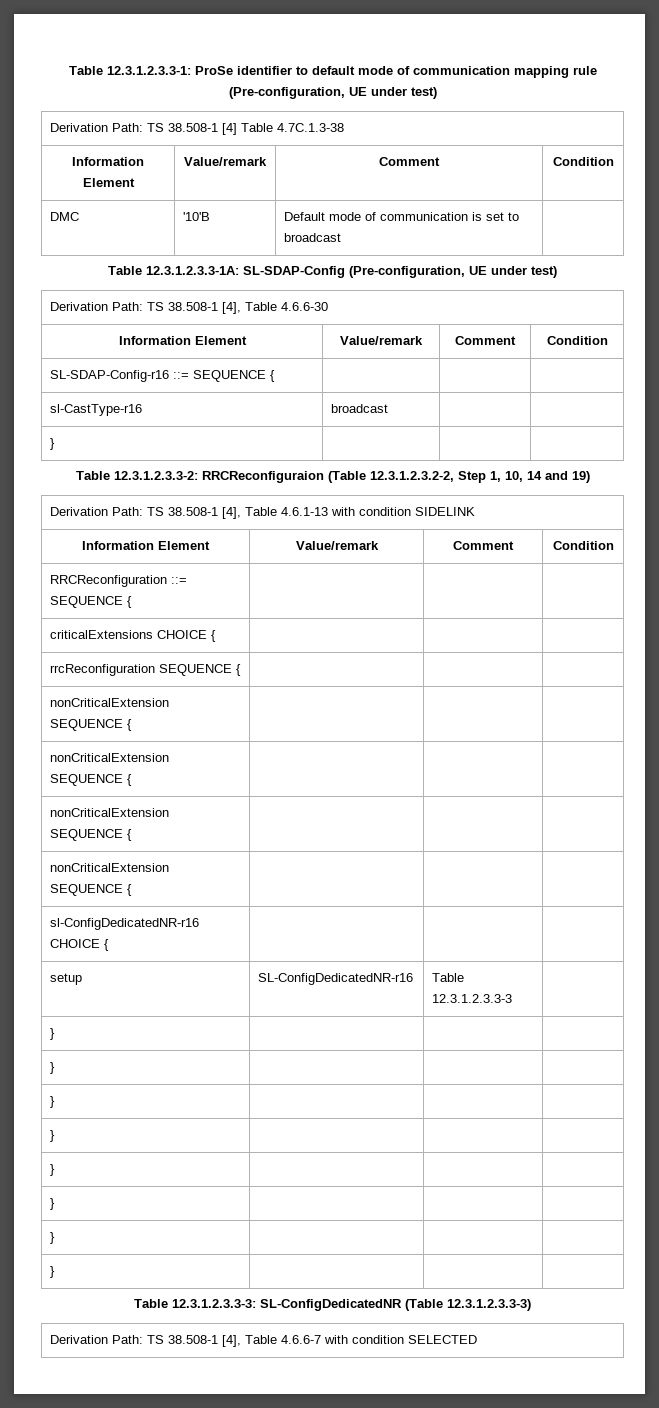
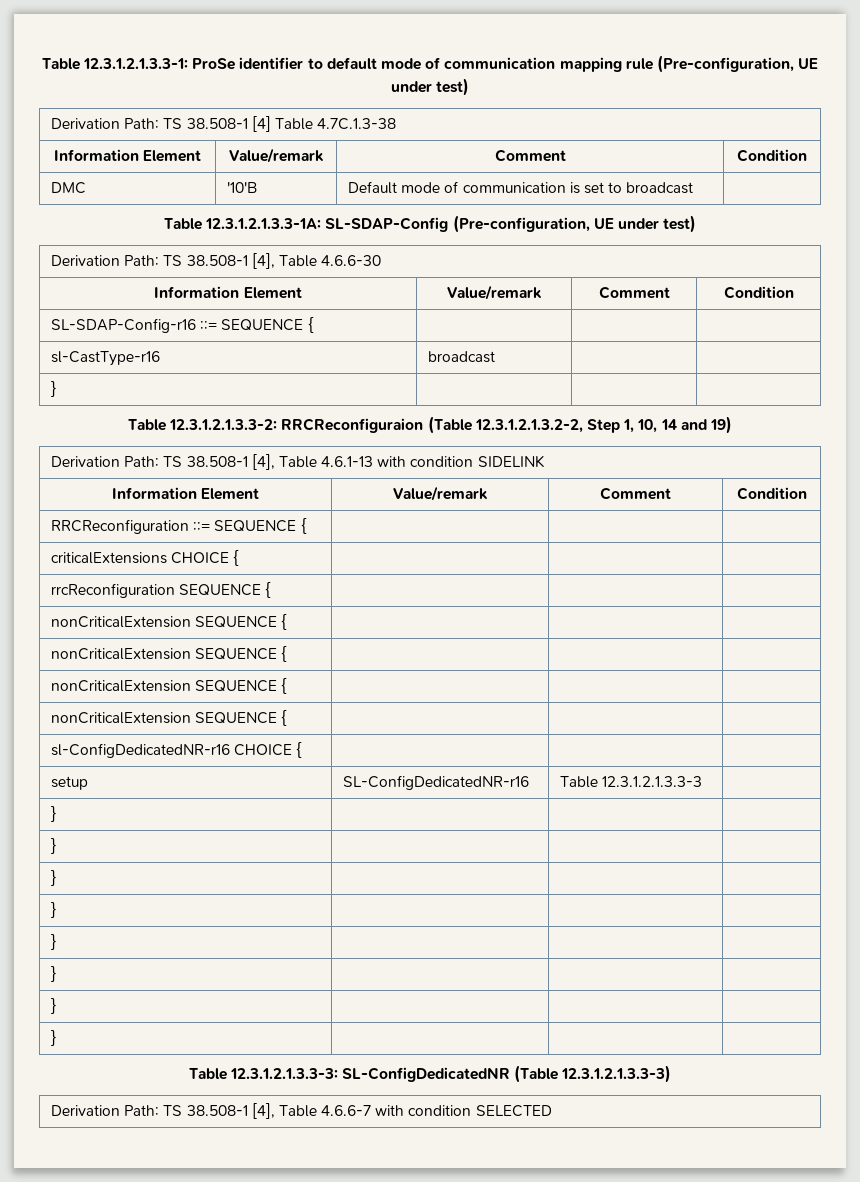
- Table 12.3.1.2.3.3-1: ProSe identifier to default mode of communication mapping rule (Pre-configuration, UE under test)
+ Table 12.3.1.2.1.3.3-1: ProSe identifier to default mode of communication mapping rule (Pre-configuration, UE under test)
- Table 12.3.1.2.3.3-1A: SL-SDAP-Config (Pre-configuration, UE under test)
+ Table 12.3.1.2.1.3.3-1A: SL-SDAP-Config (Pre-configuration, UE under test)
- Table 12.3.1.2.3.3-2: RRCReconfiguraion (Table 12.3.1.2.3.2-2, Step 1, 10, 14 and 19)
+ Table 12.3.1.2.1.3.3-2: RRCReconfiguraion (Table 12.3.1.2.1.3.2-2, Step 1, 10, 14 and 19)
- setup | SL-ConfigDedicatedNR-r16 | Table 12.3.1.2.3.3-3 |
+ setup | SL-ConfigDedicatedNR-r16 | Table 12.3.1.2.1.3.3-3 |
- Table 12.3.1.2.3.3-3: SL-ConfigDedicatedNR (Table 12.3.1.2.3.3-3)
+ Table 12.3.1.2.1.3.3-3: SL-ConfigDedicatedNR (Table 12.3.1.2.1.3.3-3)

